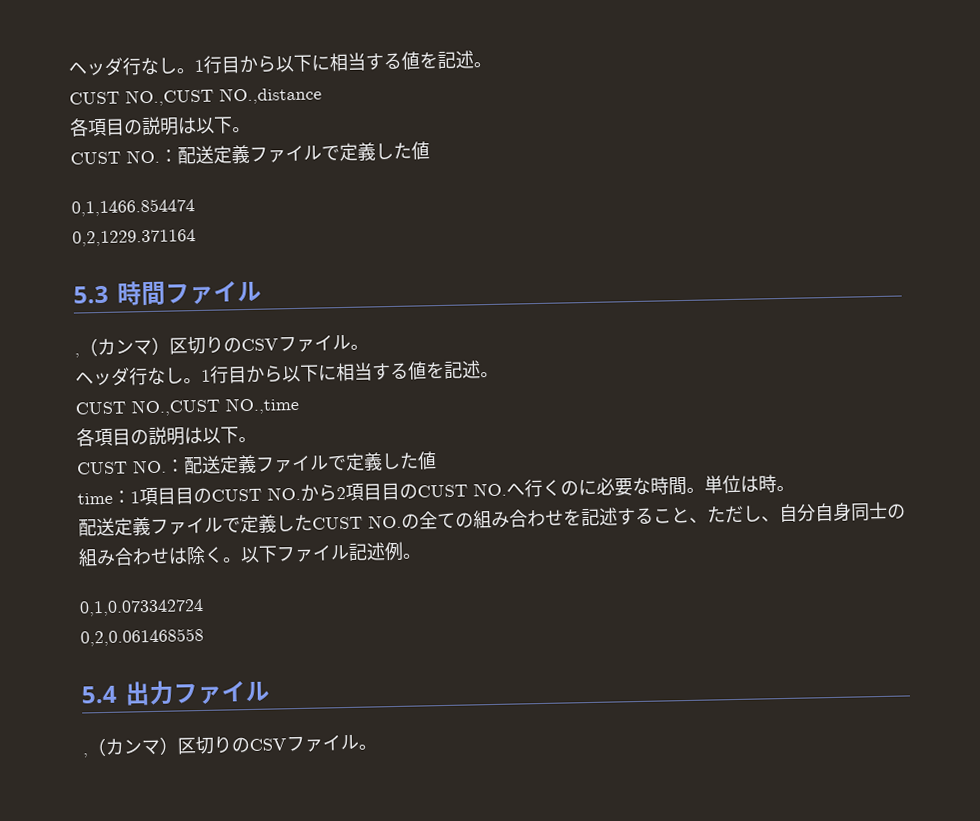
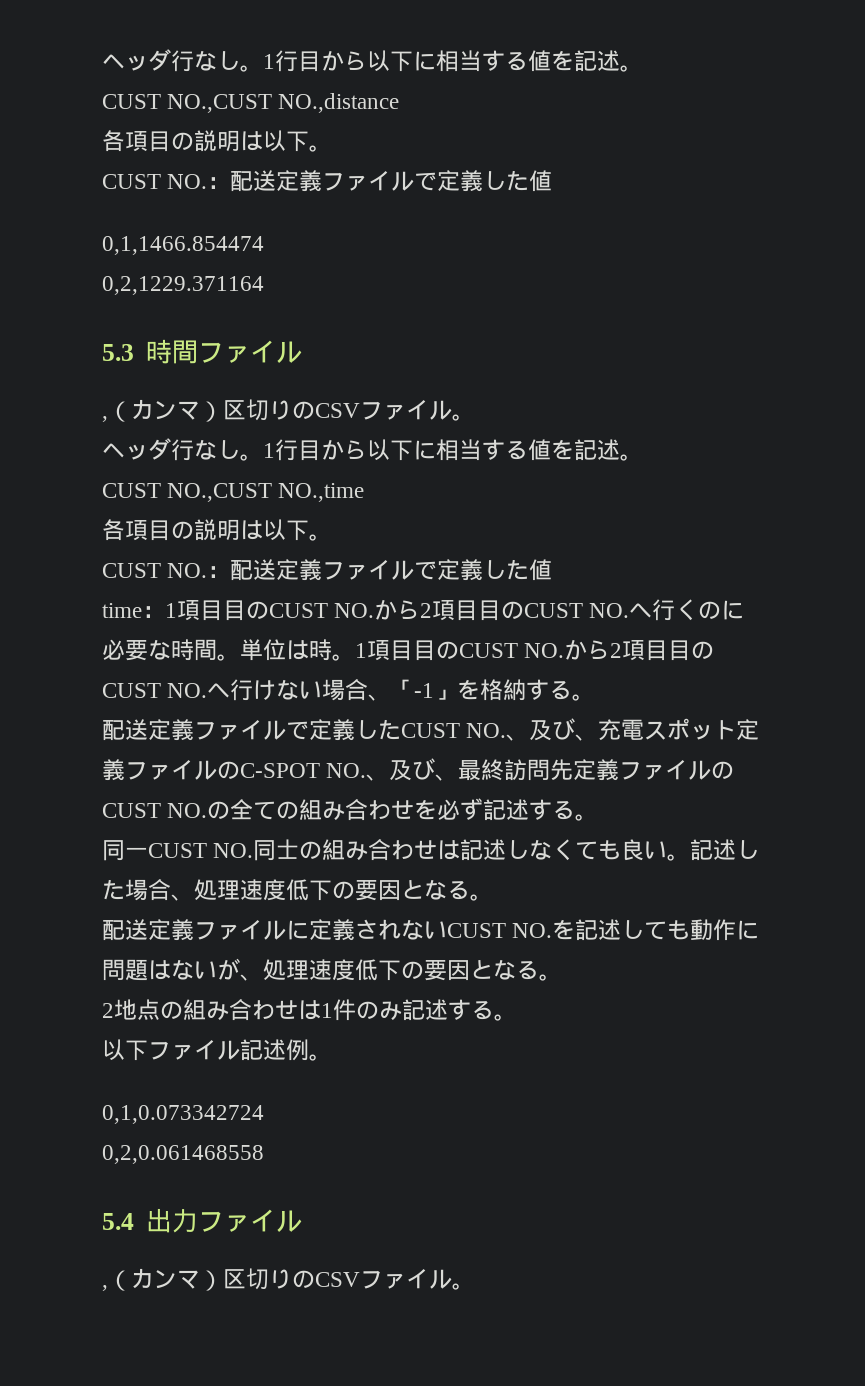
+ 1項目目のCUST NO.から2項目目のCUST NO.へ行けない場合、「-1」を格納する。
- 配送定義ファイルで定義したCUST NO.の全ての組み合わせを記述すること、ただし、自分自身同士の組み合わせは除く。以下ファイル記述例。
+ 配送定義ファイルで定義したCUST NO.、及び、充電スポット定義ファイルのC-SPOT NO.、及び、最終訪問先定義ファイルのCUST NO.の全ての組み合わせを必ず記述する。
+ 同一CUST NO.同士の組み合わせは記述しなくても良い。記述した場合、処理速度低下の要因となる。
+ 配送定義ファイルに定義されないCUST NO.を記述しても動作に問題はないが、処理速度低下の要因となる。
+ 2地点の組み合わせは1件のみ記述する。
+ 以下ファイル記述例。

